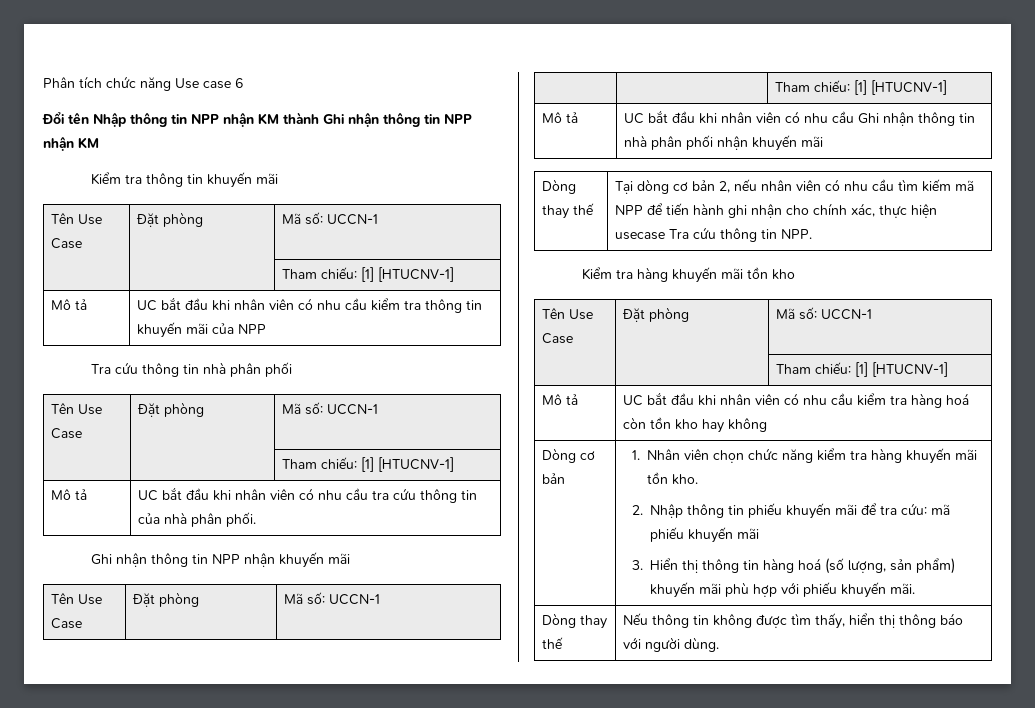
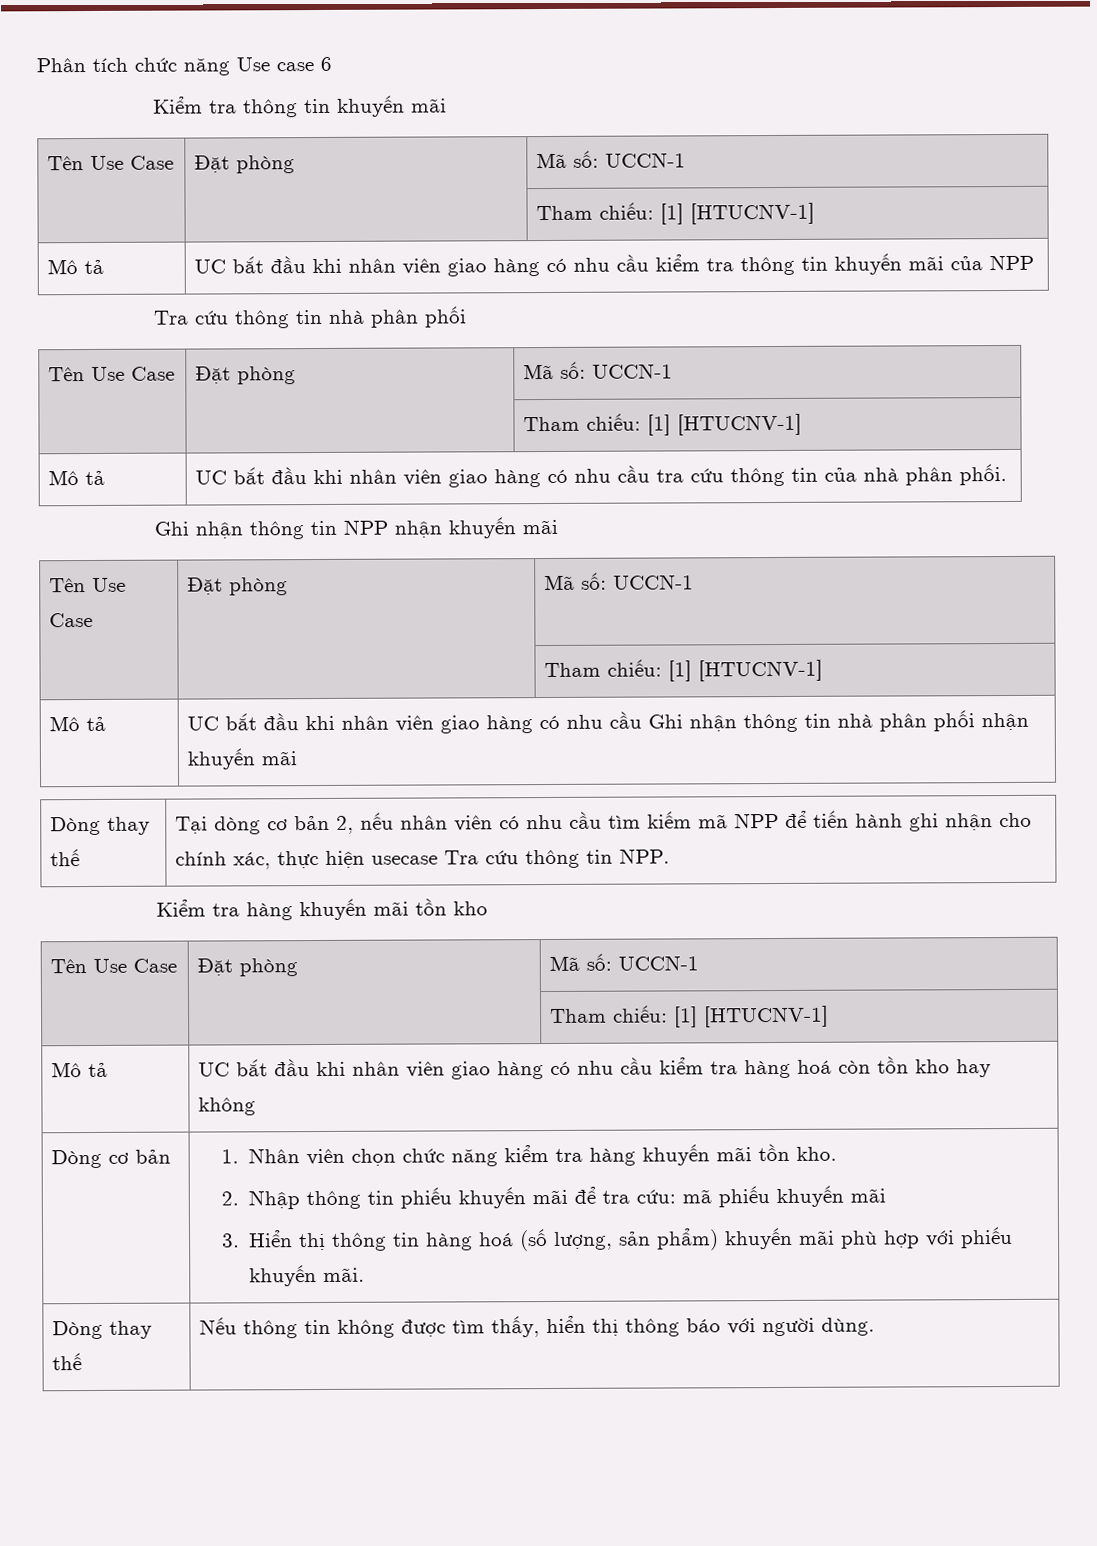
- Đổi tên Nhập thông tin NPP nhận KM thành Ghi nhận thông tin NPP nhận KM
- Mô tả | UC bắt đầu khi nhân viên có nhu cầu kiểm tra thông tin khuyến mãi của NPP
+ Mô tả | UC bắt đầu khi nhân viên giao hàng có nhu cầu kiểm tra thông tin khuyến mãi của NPP
- Mô tả | UC bắt đầu khi nhân viên có nhu cầu tra cứu thông tin của nhà phân phối.
+ Mô tả | UC bắt đầu khi nhân viên giao hàng có nhu cầu tra cứu thông tin của nhà phân phối.
- Mô tả | UC bắt đầu khi nhân viên có nhu cầu Ghi nhận thông tin nhà phân phối nhận khuyến mãi
+ Mô tả | UC bắt đầu khi nhân viên giao hàng có nhu cầu Ghi nhận thông tin nhà phân phối nhận khuyến mãi
- Mô tả | UC bắt đầu khi nhân viên có nhu cầu kiểm tra hàng hoá còn tồn kho hay không
+ Mô tả | UC bắt đầu khi nhân viên giao hàng có nhu cầu kiểm tra hàng hoá còn tồn kho hay không

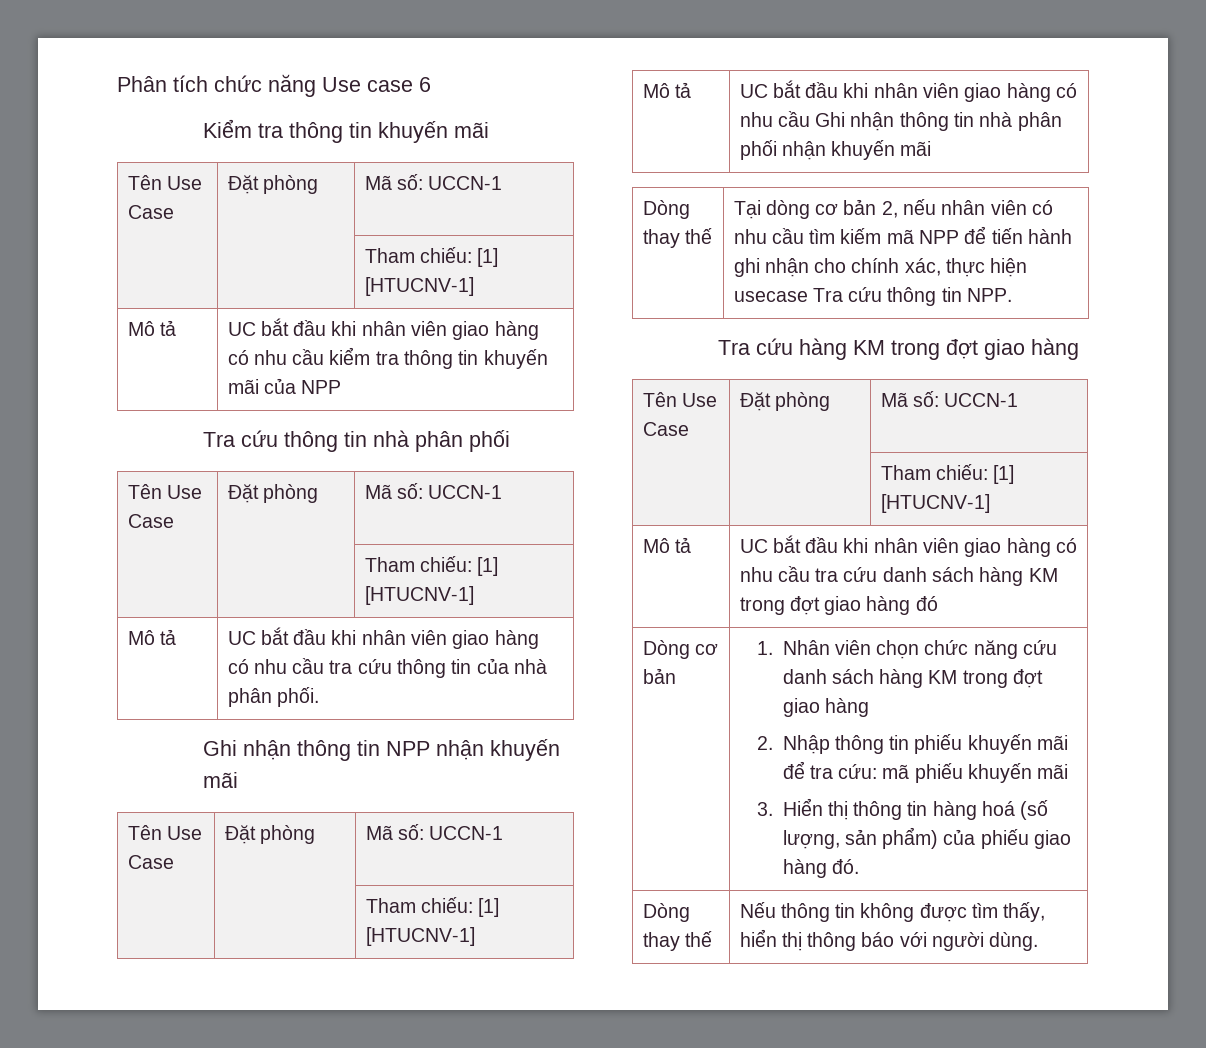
- Kiểm tra hàng khuyến mãi tồn kho
+ Tra cứu hàng KM trong đợt giao hàng
- Mô tả | UC bắt đầu khi nhân viên giao hàng có nhu cầu kiểm tra hàng hoá còn tồn kho hay không
+ Mô tả | UC bắt đầu khi nhân viên giao hàng có nhu cầu tra cứu danh sách hàng KM trong đợt giao hàng đó
- 1. Nhân viên chọn chức năng kiểm tra hàng khuyến mãi tồn kho.
+ 1. Nhân viên chọn chức năng cứu danh sách hàng KM trong đợt giao hàng
- 3. Hiển thị thông tin hàng hoá (số lượng, sản phẩm) khuyến mãi phù hợp với phiếu khuyến mãi.
+ 3. Hiển thị thông tin hàng hoá (số lượng, sản phẩm) của phiếu giao hàng đó.

